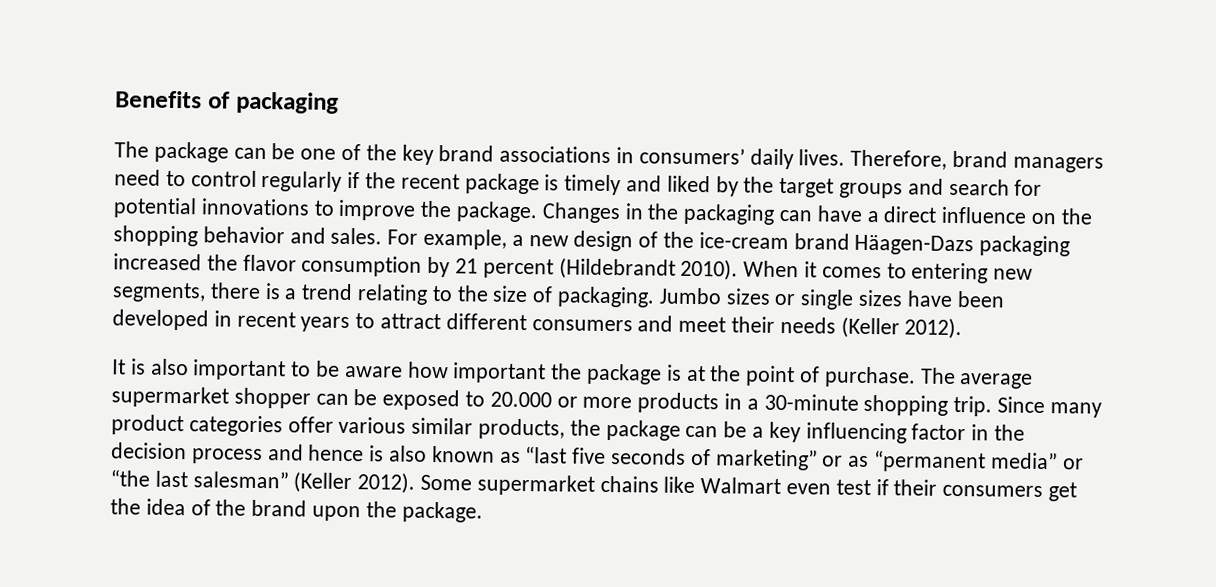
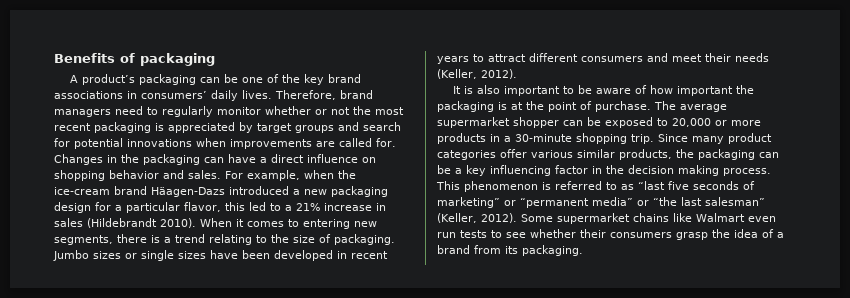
- The package can be one of the key brand associations in consumers’ daily lives.
+ A product’s packaging can be one of the key brand associations in consumers’ daily lives.
- Therefore, brand managers need to control regularly if the recent package is timely and liked by the target groups and search for potential innovations to improve the package.
+ Therefore, brand managers need to regularly monitor whether or not the most recent packaging is appreciated by target groups and search for potential innovations when improvements are called for.
- Changes in the packaging can have a direct influence on the shopping behavior and sales.
+ Changes in the packaging can have a direct influence on shopping behavior and sales.
- For example, a new design of the ice-cream brand Häagen-Dazs packaging increased the flavor consumption by 21 percent (Hildebrandt 2010).
+ For example, when the ice-cream brand Häagen-Dazs introduced a new packaging design for a particular flavor, this led to a 21% increase in sales (Hildebrandt 2010).
- Jumbo sizes or single sizes have been developed in recent years to attract different consumers and meet their needs (Keller 2012).
+ Jumbo sizes or single sizes have been developed in recent years to attract different consumers and meet their needs (Keller, 2012).
- It is also important to be aware how important the package is at the point of purchase.
+ It is also important to be aware of how important the packaging is at the point of purchase.
- The average supermarket shopper can be exposed to 20.000 or more products in a 30-minute shopping trip.
+ The average supermarket shopper can be exposed to 20,000 or more products in a 30-minute shopping trip.
- Since many product categories offer various similar products, the package can be a key influencing factor in the decision process and hence is also known as “last five seconds of marketing” or as “permanent media” or “the last salesman” (Keller 2012).
+ Since many product categories offer various similar products, the packaging can be a key influencing factor in the decision making process. This phenomenon is referred to as “last five seconds of marketing” or “permanent media” or “the last salesman” (Keller, 2012).
- Some supermarket chains like Walmart even test if their consumers get the idea of the brand upon the package.
+ Some supermarket chains like Walmart even run tests to see whether their consumers grasp the idea of a brand from its packaging.

